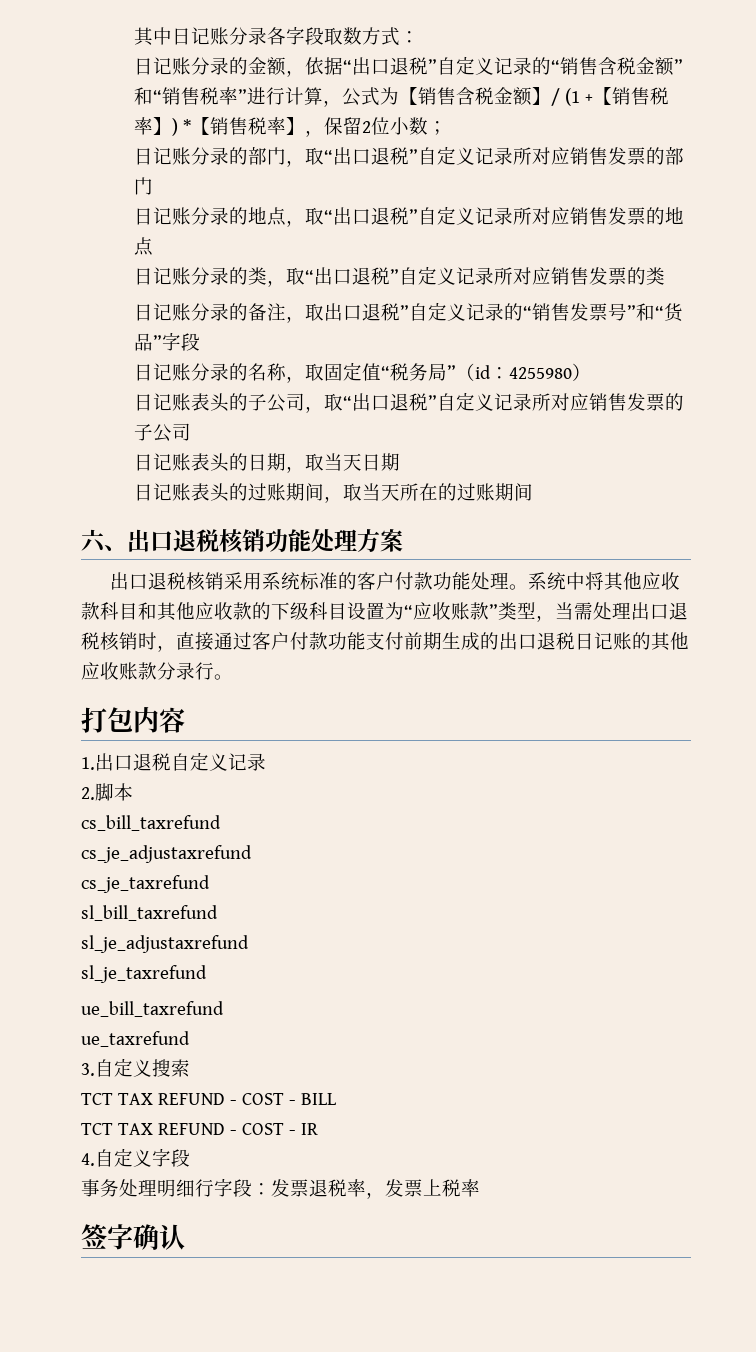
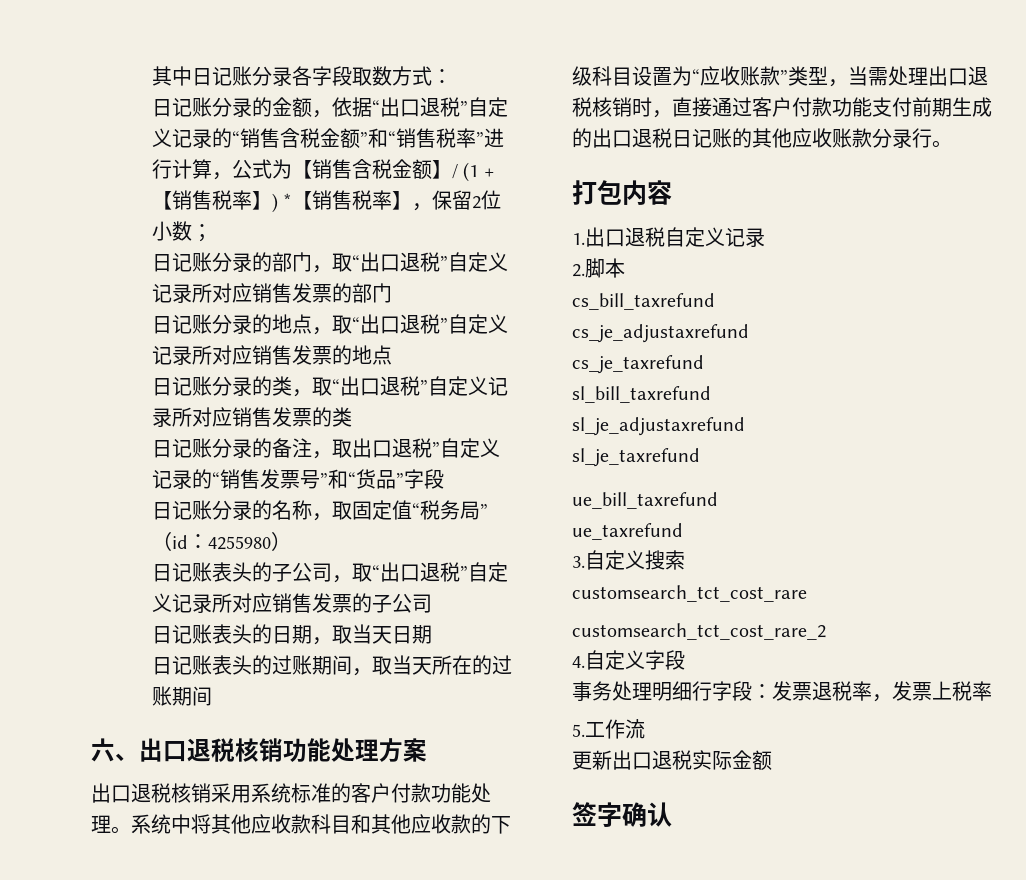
- TCT TAX REFUND - COST - BILL
- TCT TAX REFUND - COST - IR
+ customsearch_tct_cost_rare
+ customsearch_tct_cost_rare_2
+ 5.工作流
+ 更新出口退税实际金额

